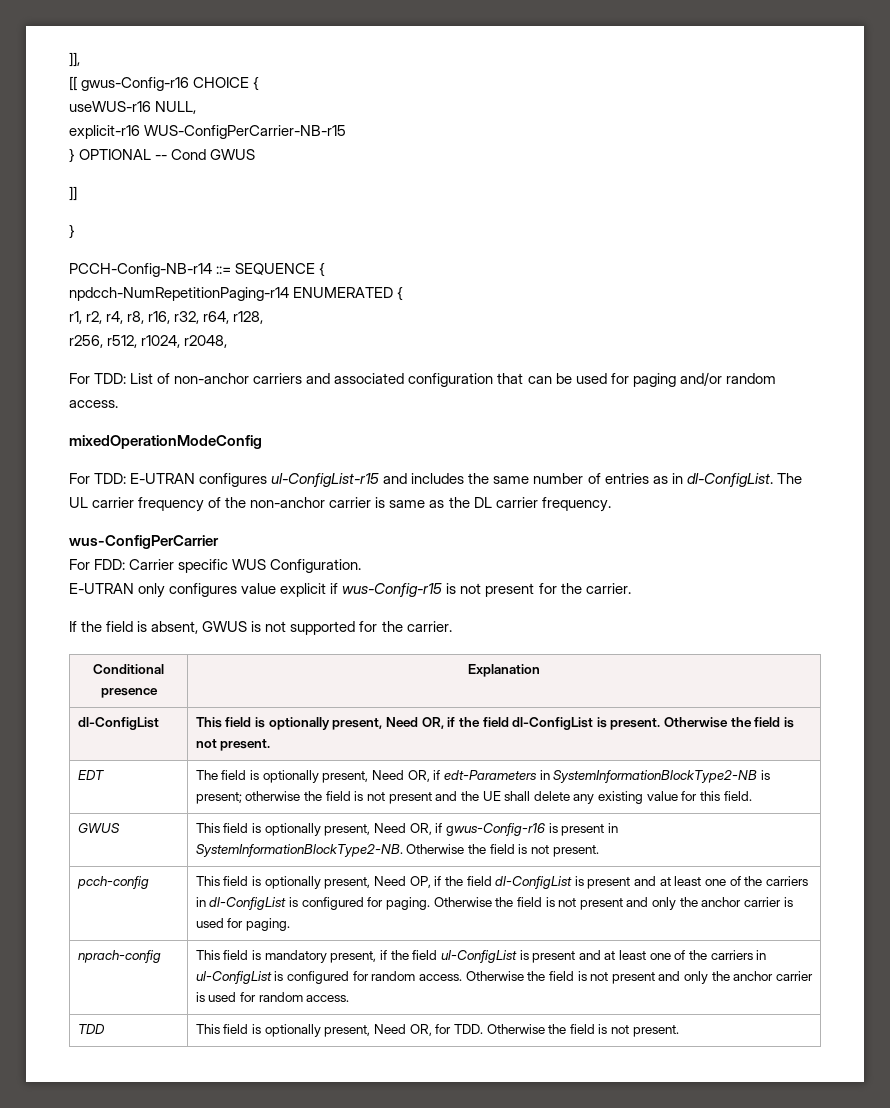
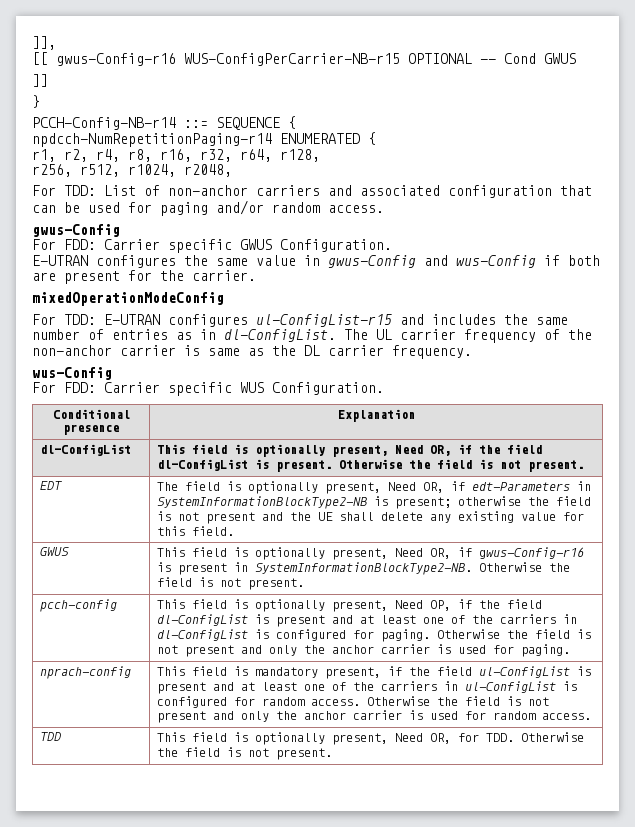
- [[ gwus-Config-r16 CHOICE {
- useWUS-r16 NULL,
- explicit-r16 WUS-ConfigPerCarrier-NB-r15
- } OPTIONAL -- Cond GWUS
+ [[ gwus-Config-r16 WUS-ConfigPerCarrier-NB-r15 OPTIONAL -- Cond GWUS
  For TDD: List of non-anchor carriers and associated configuration that can be used for paging and/or random access.
+ gwus-Config
+ For FDD: Carrier specific GWUS Configuration.
+ E-UTRAN configures the same value in gwus-Config and wus-Config if both are present for the carrier.
  The UL carrier frequency of the non-anchor carrier is same as the DL carrier frequency.
- wus-ConfigPerCarrier
+ wus-Config
- E-UTRAN only configures value explicit if wus-Config-r15 is not present for the carrier.
- If the field is absent, GWUS is not supported for the carrier.

